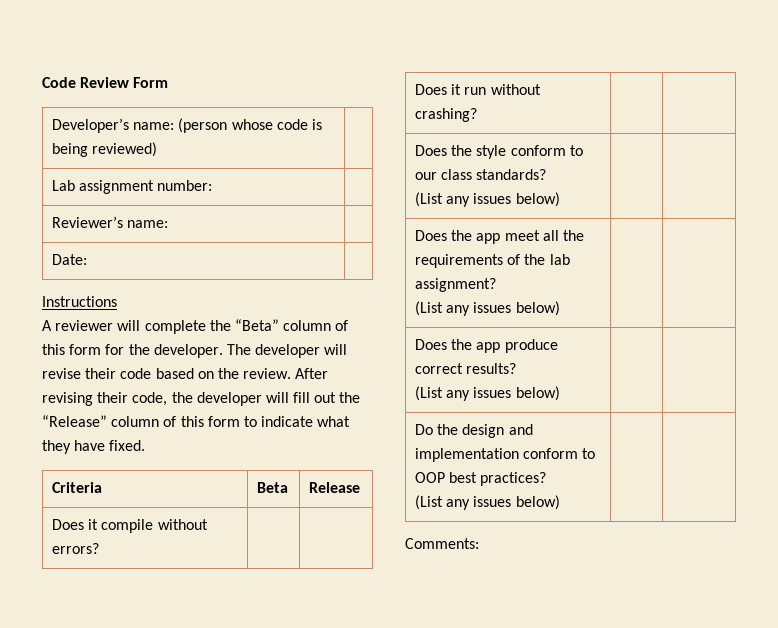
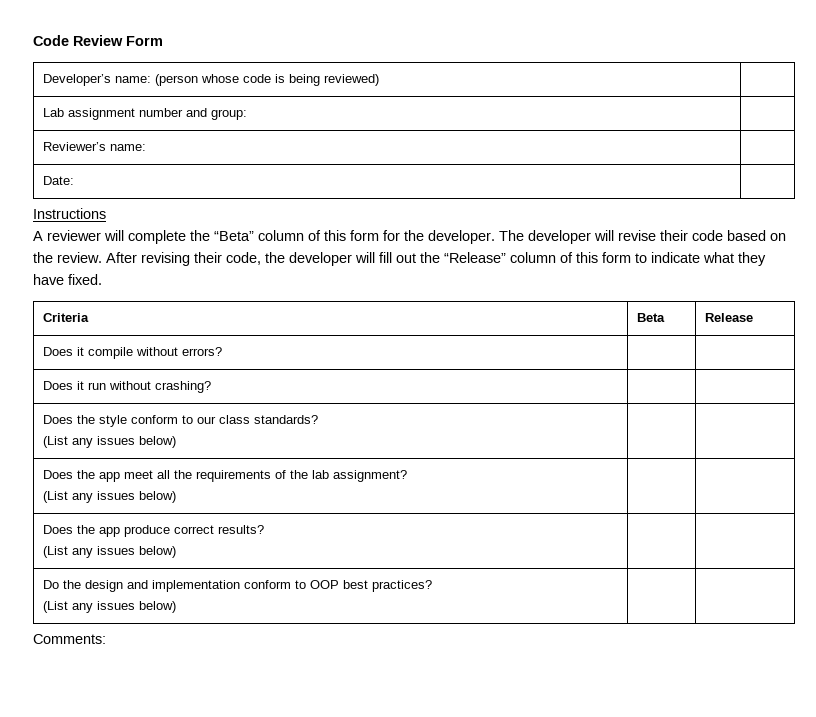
- Lab assignment number: |
+ Lab assignment number and group: |

